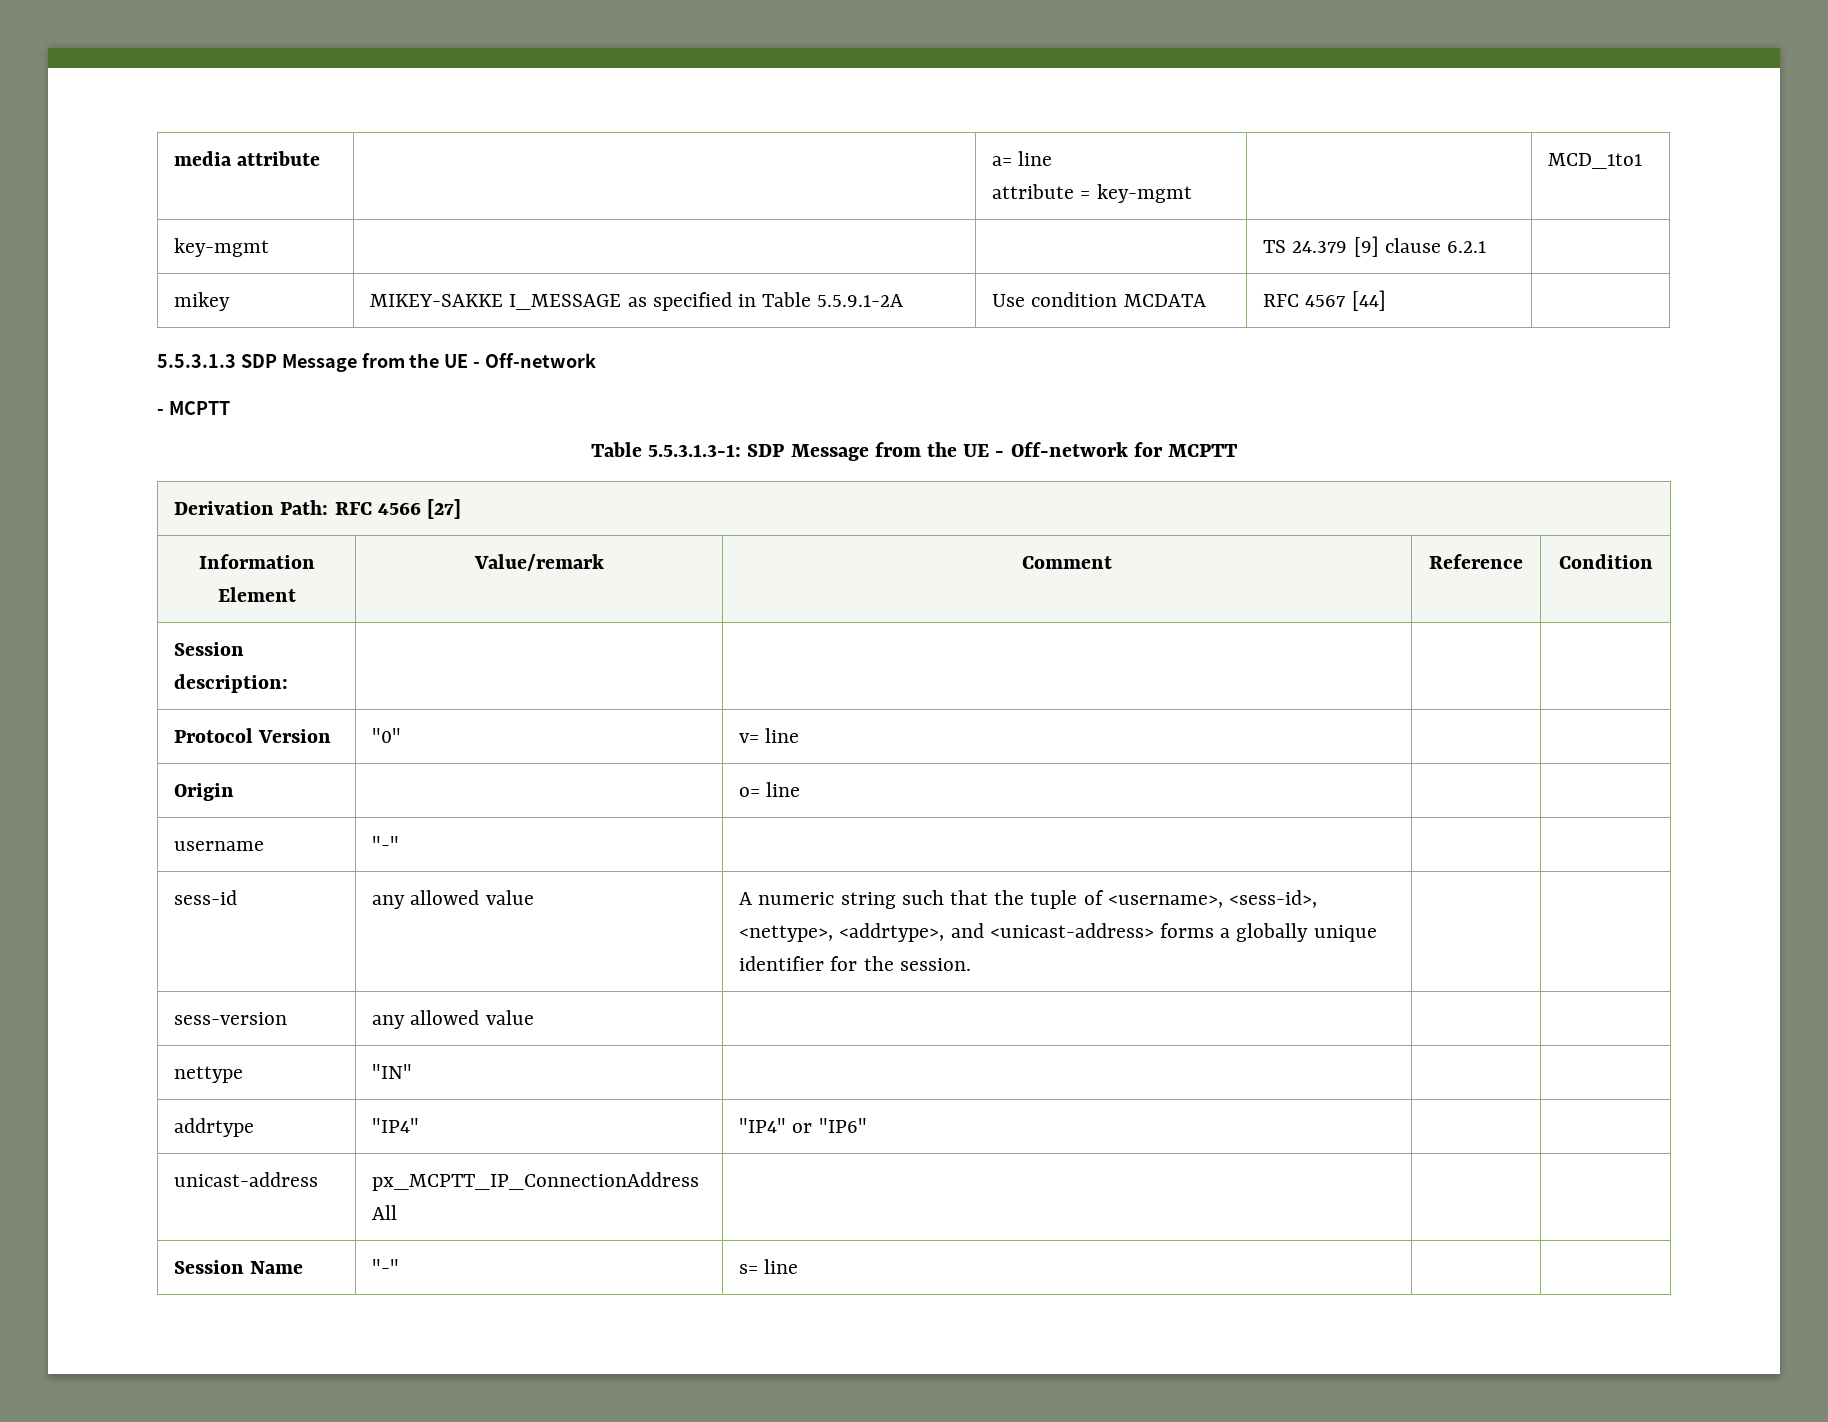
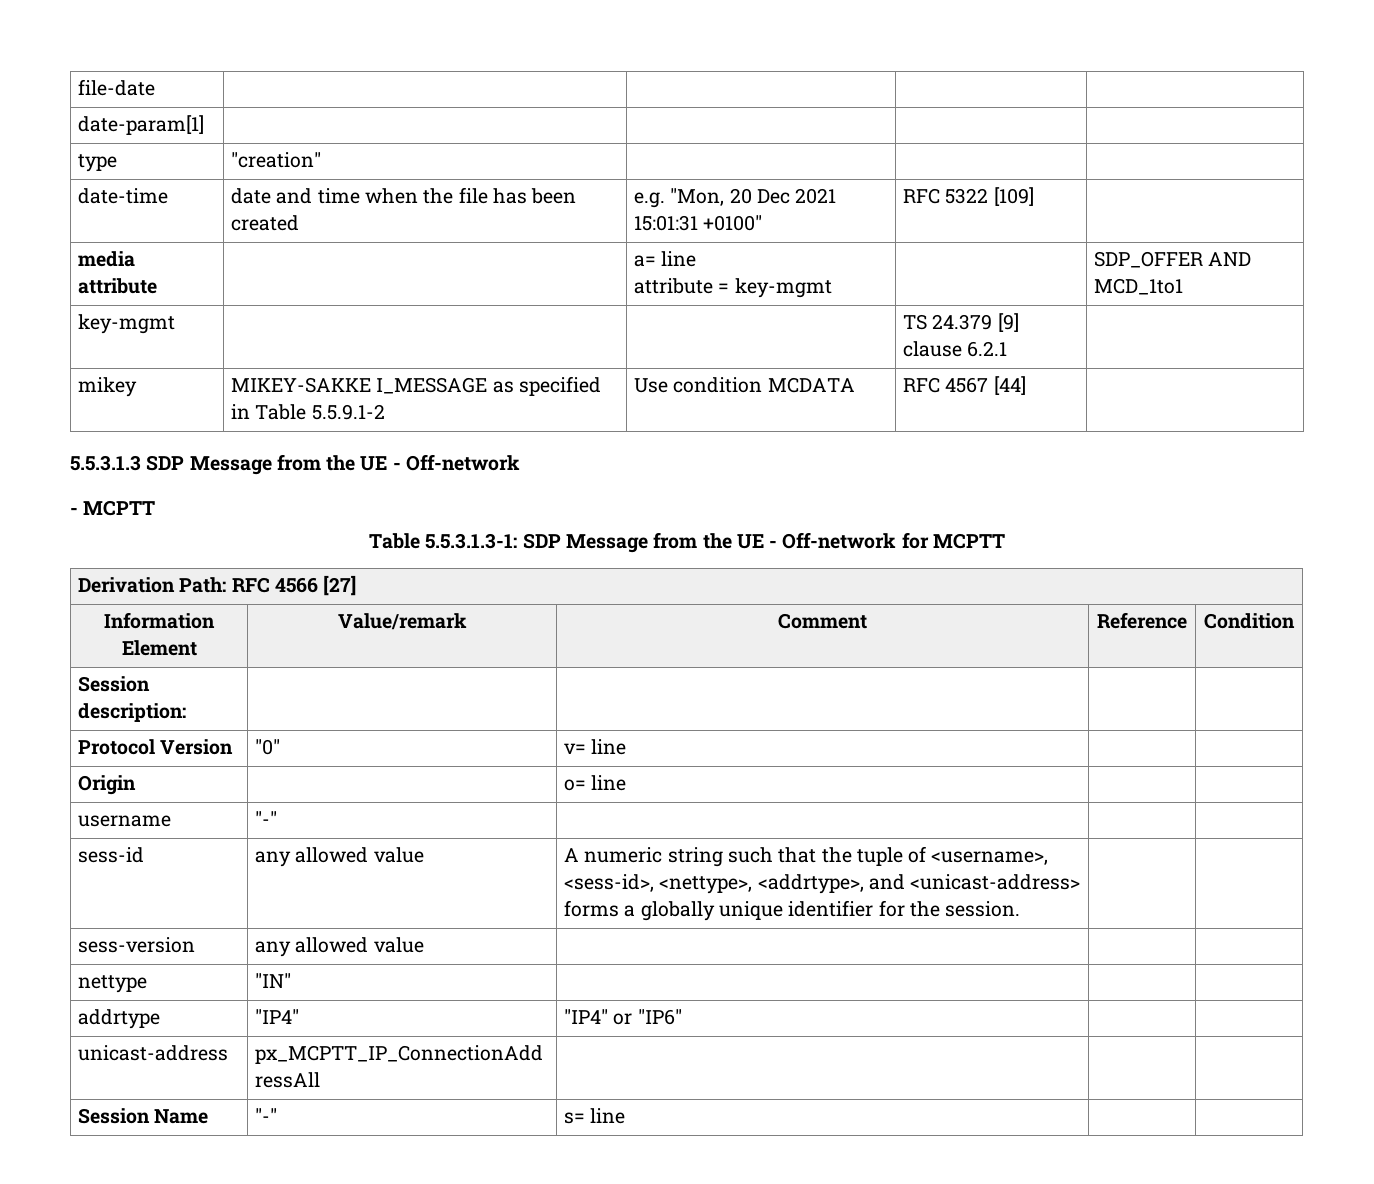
+ file-date | | | |
+ date-param[1] | | | |
+ type | "creation" | | |
+ date-time | date and time when the file has been created | e.g. "Mon, 20 Dec 2021 15:01:31 +0100" | RFC 5322 [109] |
  media attribute | | a= line
- attribute = key-mgmt | | MCD_1to1
+ attribute = key-mgmt | | SDP_OFFER AND MCD_1to1
- mikey | MIKEY-SAKKE I_MESSAGE as specified in Table 5.5.9.1-2A | Use condition MCDATA | RFC 4567 [44] |
+ mikey | MIKEY-SAKKE I_MESSAGE as specified in Table 5.5.9.1-2 | Use condition MCDATA | RFC 4567 [44] |

